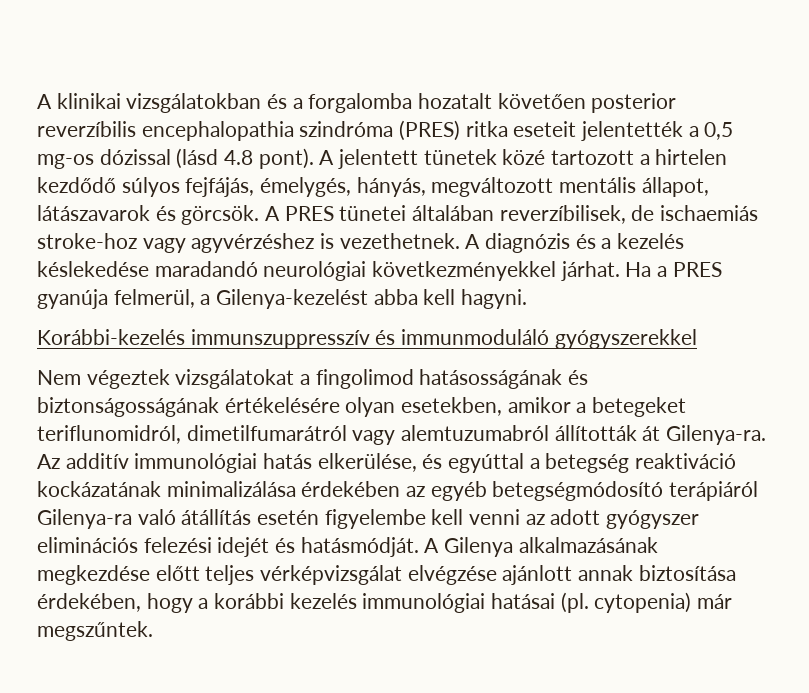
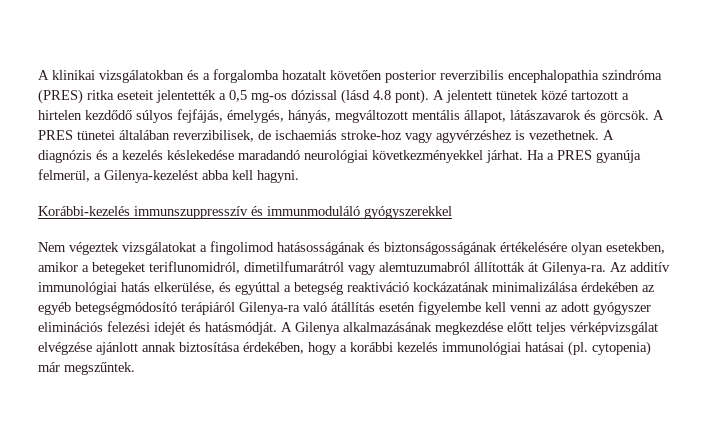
- A klinikai vizsgálatokban és a forgalomba hozatalt követően posterior reverzíbilis encephalopathia szindróma (PRES) ritka eseteit jelentették a 0,5 mg-os dózissal (lásd 4.8 pont).
+ A klinikai vizsgálatokban és a forgalomba hozatalt követően posterior reverzibilis encephalopathia szindróma (PRES) ritka eseteit jelentették a 0,5 mg-os dózissal (lásd 4.8 pont).
- A PRES tünetei általában reverzíbilisek, de ischaemiás stroke-hoz vagy agyvérzéshez is vezethetnek.
+ A PRES tünetei általában reverzibilisek, de ischaemiás stroke-hoz vagy agyvérzéshez is vezethetnek.

